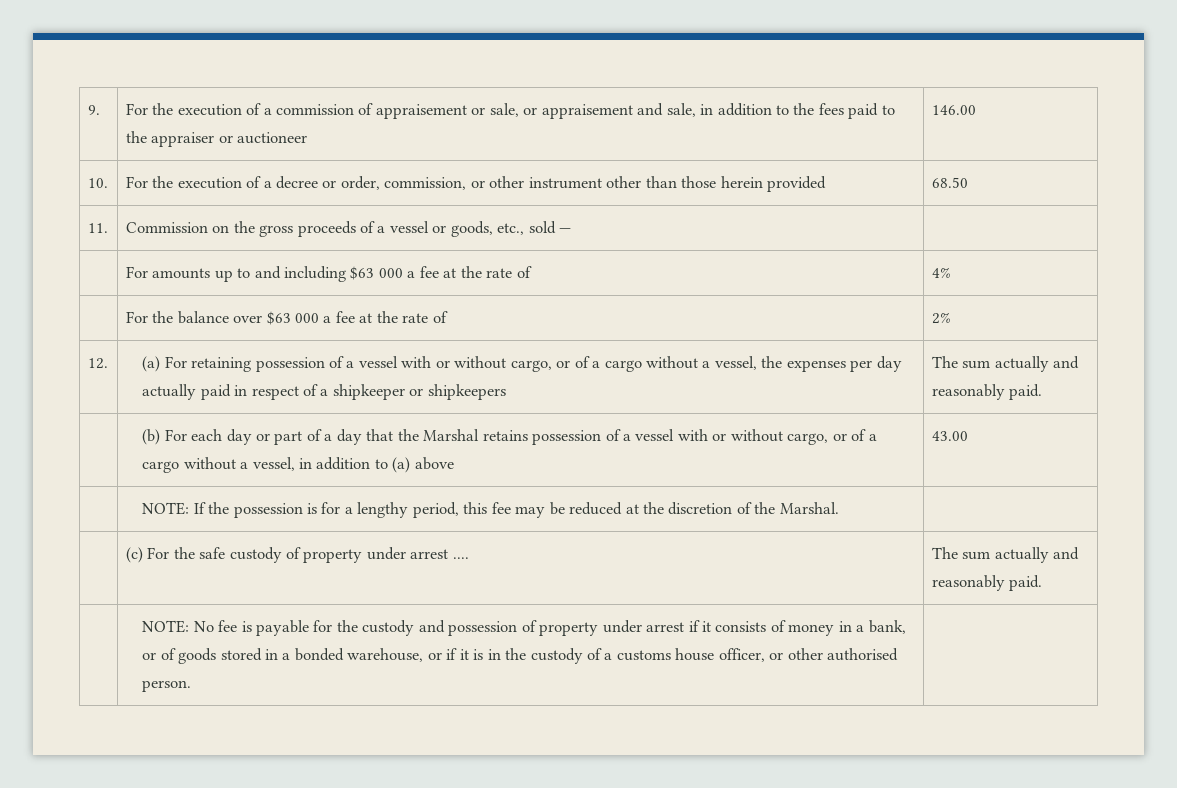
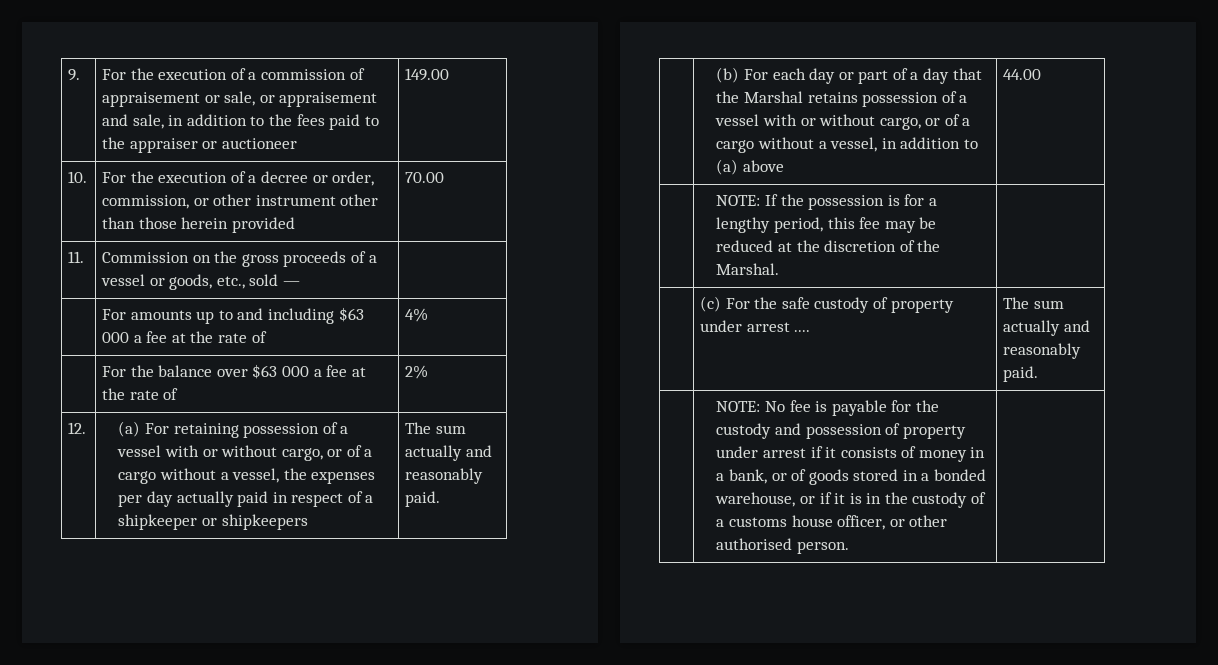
- 9. | For the execution of a commission of appraisement or sale, or appraisement and sale, in addition to the fees paid to the appraiser or auctioneer | 146.00
+ 9. | For the execution of a commission of appraisement or sale, or appraisement and sale, in addition to the fees paid to the appraiser or auctioneer | 149.00
- 10. | For the execution of a decree or order, commission, or other instrument other than those herein provided | 68.50
+ 10. | For the execution of a decree or order, commission, or other instrument other than those herein provided | 70.00
- | (b) For each day or part of a day that the Marshal retains possession of a vessel with or without cargo, or of a cargo without a vessel, in addition to (a) above | 43.00
+ | (b) For each day or part of a day that the Marshal retains possession of a vessel with or without cargo, or of a cargo without a vessel, in addition to (a) above | 44.00

